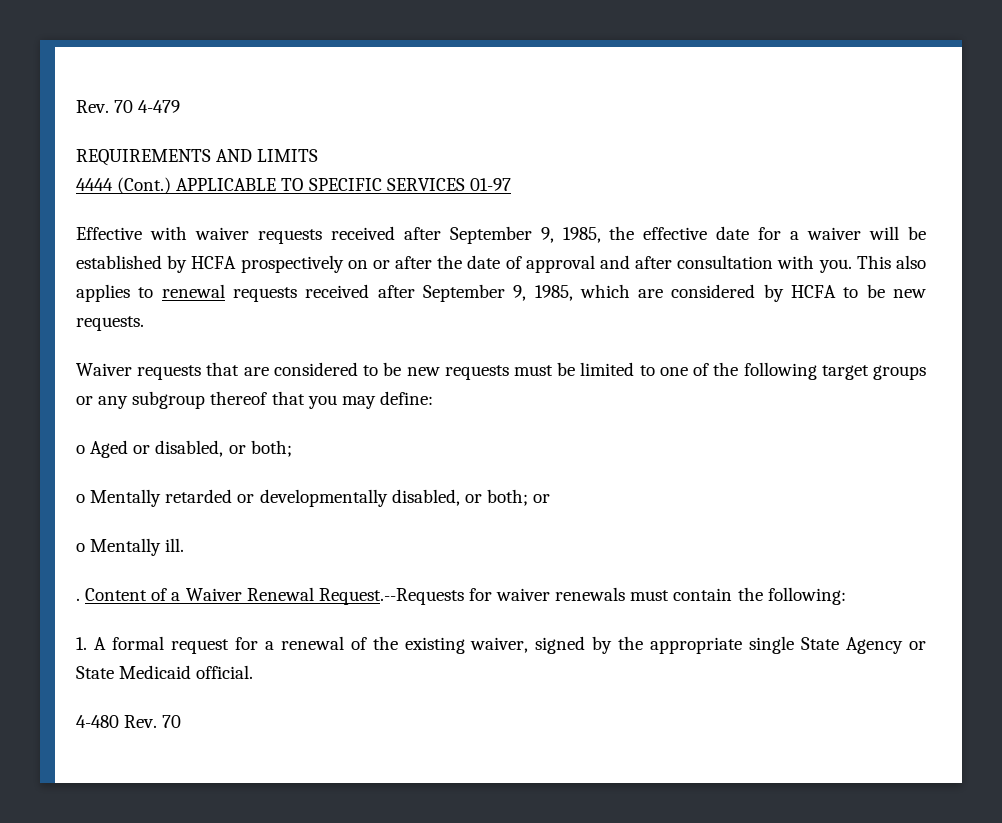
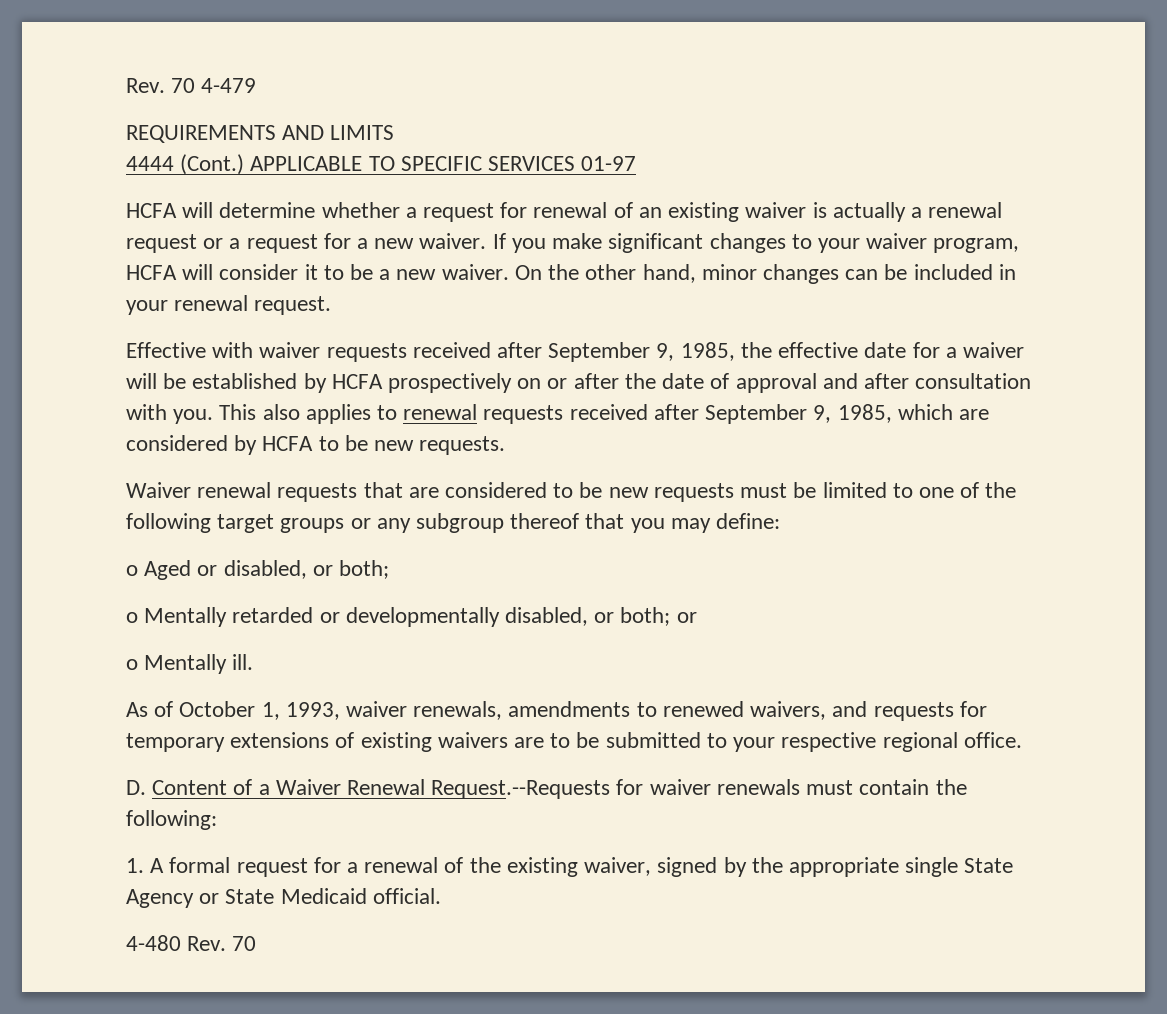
+ HCFA will determine whether a request for renewal of an existing waiver is actually a renewal request or a request for a new waiver. If you make significant changes to your waiver program, HCFA will consider it to be a new waiver. On the other hand, minor changes can be included in your renewal request.
- Waiver requests that are considered to be new requests must be limited to one of the following target groups or any subgroup thereof that you may define:
+ Waiver renewal requests that are considered to be new requests must be limited to one of the following target groups or any subgroup thereof that you may define:
- . Content of a Waiver Renewal Request.--Requests for waiver renewals must contain the following:
+ As of October 1, 1993, waiver renewals, amendments to renewed waivers, and requests for temporary extensions of existing waivers are to be submitted to your respective regional office.
+ D. Content of a Waiver Renewal Request.--Requests for waiver renewals must contain the following:

